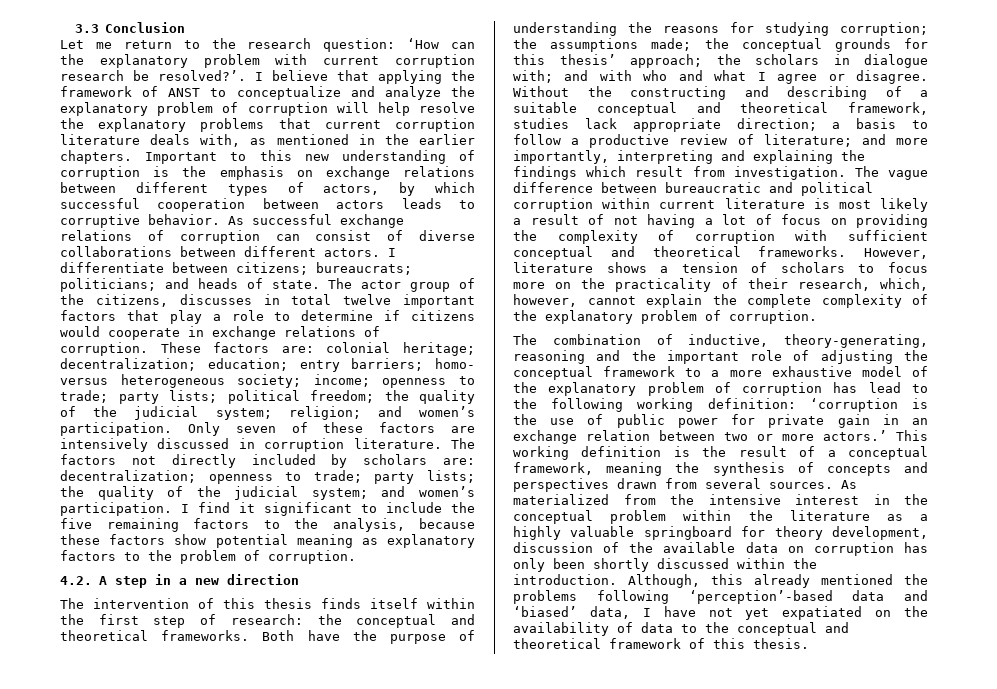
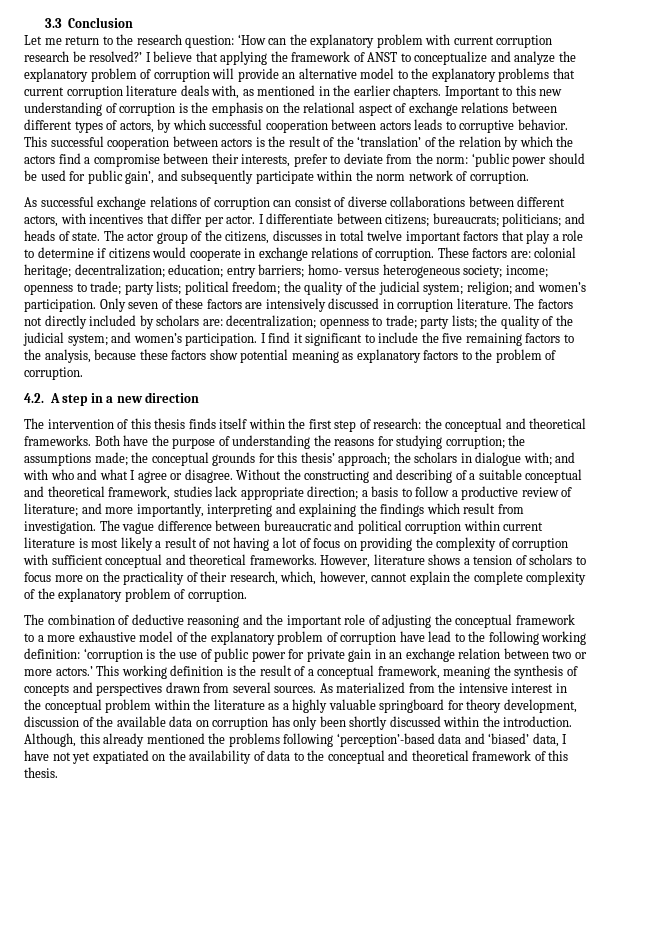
- Let me return to the research question: ‘How can the explanatory problem with current corruption research be resolved?’.
+ Let me return to the research question: ‘How can the explanatory problem with current corruption research be resolved?’
- I believe that applying the framework of ANST to conceptualize and analyze the explanatory problem of corruption will help resolve the explanatory problems that current corruption literature deals with, as mentioned in the earlier chapters.
+ I believe that applying the framework of ANST to conceptualize and analyze the explanatory problem of corruption will provide an alternative model to the explanatory problems that current corruption literature deals with, as mentioned in the earlier chapters.
- Important to this new understanding of corruption is the emphasis on exchange relations between different types of actors, by which successful cooperation between actors leads to corruptive behavior. As successful exchange relations of corruption can consist of diverse collaborations between different actors.
+ Important to this new understanding of corruption is the emphasis on the relational aspect of exchange relations between different types of actors, by which successful cooperation between actors leads to corruptive behavior. This successful cooperation between actors is the result of the ‘translation’ of the relation by which the actors find a compromise between their interests, prefer to deviate from the norm: ‘public power should be used for public gain’, and subsequently participate within the norm network of corruption.
+ As successful exchange relations of corruption can consist of diverse collaborations between different actors, with incentives that differ per actor.
- The combination of inductive, theory-generating, reasoning and the important role of adjusting the conceptual framework to a more exhaustive model of the explanatory problem of corruption has lead to the following working definition: ‘corruption is the use of public power for private gain in an exchange relation between two or more actors.’
+ The combination of deductive reasoning and the important role of adjusting the conceptual framework to a more exhaustive model of the explanatory problem of corruption have lead to the following working definition: ‘corruption is the use of public power for private gain in an exchange relation between two or more actors.’

